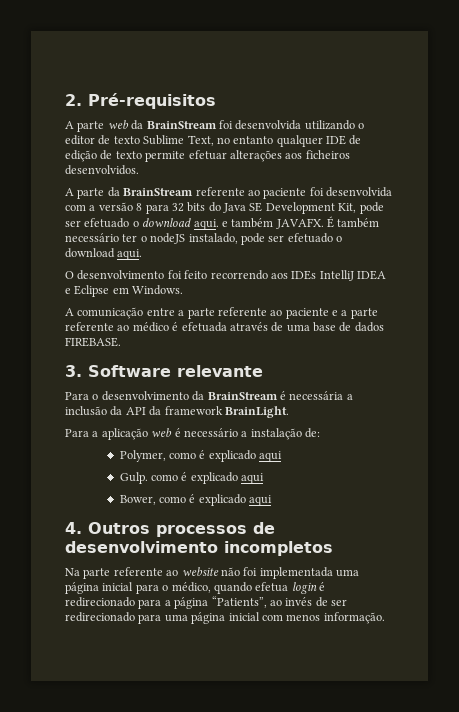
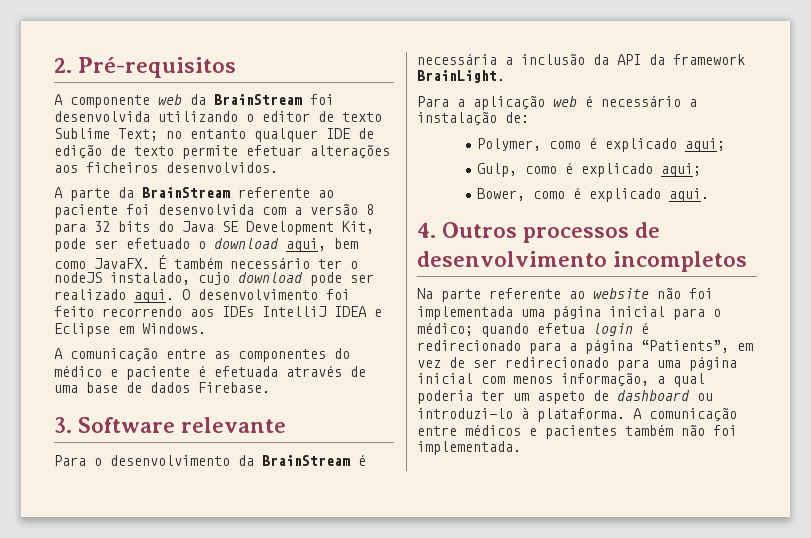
- A parte web da BrainStream foi desenvolvida utilizando o editor de texto Sublime Text, no entanto qualquer IDE de edição de texto permite efetuar alterações aos ficheiros desenvolvidos.
+ A componente web da BrainStream foi desenvolvida utilizando o editor de texto Sublime Text; no entanto qualquer IDE de edição de texto permite efetuar alterações aos ficheiros desenvolvidos.
- A parte da BrainStream referente ao paciente foi desenvolvida com a versão 8 para 32 bits do Java SE Development Kit, pode ser efetuado o download aqui. e também JAVAFX.
+ A parte da BrainStream referente ao paciente foi desenvolvida com a versão 8 para 32 bits do Java SE Development Kit, pode ser efetuado o download aqui, bem como JavaFX.
- É também necessário ter o nodeJS instalado, pode ser efetuado o download aqui.
- O desenvolvimento foi feito recorrendo aos IDEs IntelliJ IDEA e Eclipse em Windows.
+ É também necessário ter o nodeJS instalado, cujo download pode ser realizado aqui. O desenvolvimento foi feito recorrendo aos IDEs IntelliJ IDEA e Eclipse em Windows.
- A comunicação entre a parte referente ao paciente e a parte referente ao médico é efetuada através de uma base de dados FIREBASE.
+ A comunicação entre as componentes do médico e paciente é efetuada através de uma base de dados Firebase.
- Polymer, como é explicado aqui
- Gulp. como é explicado aqui
+ Polymer, como é explicado aqui;
+ Gulp, como é explicado aqui;
- Bower, como é explicado aqui
+ Bower, como é explicado aqui.
- Na parte referente ao website não foi implementada uma página inicial para o médico, quando efetua login é redirecionado para a página “Patients”, ao invés de ser redirecionado para uma página inicial com menos informação.
+ Na parte referente ao website não foi implementada uma página inicial para o médico; quando efetua login é redirecionado para a página “Patients”, em vez de ser redirecionado para uma página inicial com menos informação, a qual poderia ter um aspeto de dashboard ou introduzi-lo à plataforma. A comunicação entre médicos e pacientes também não foi implementada.

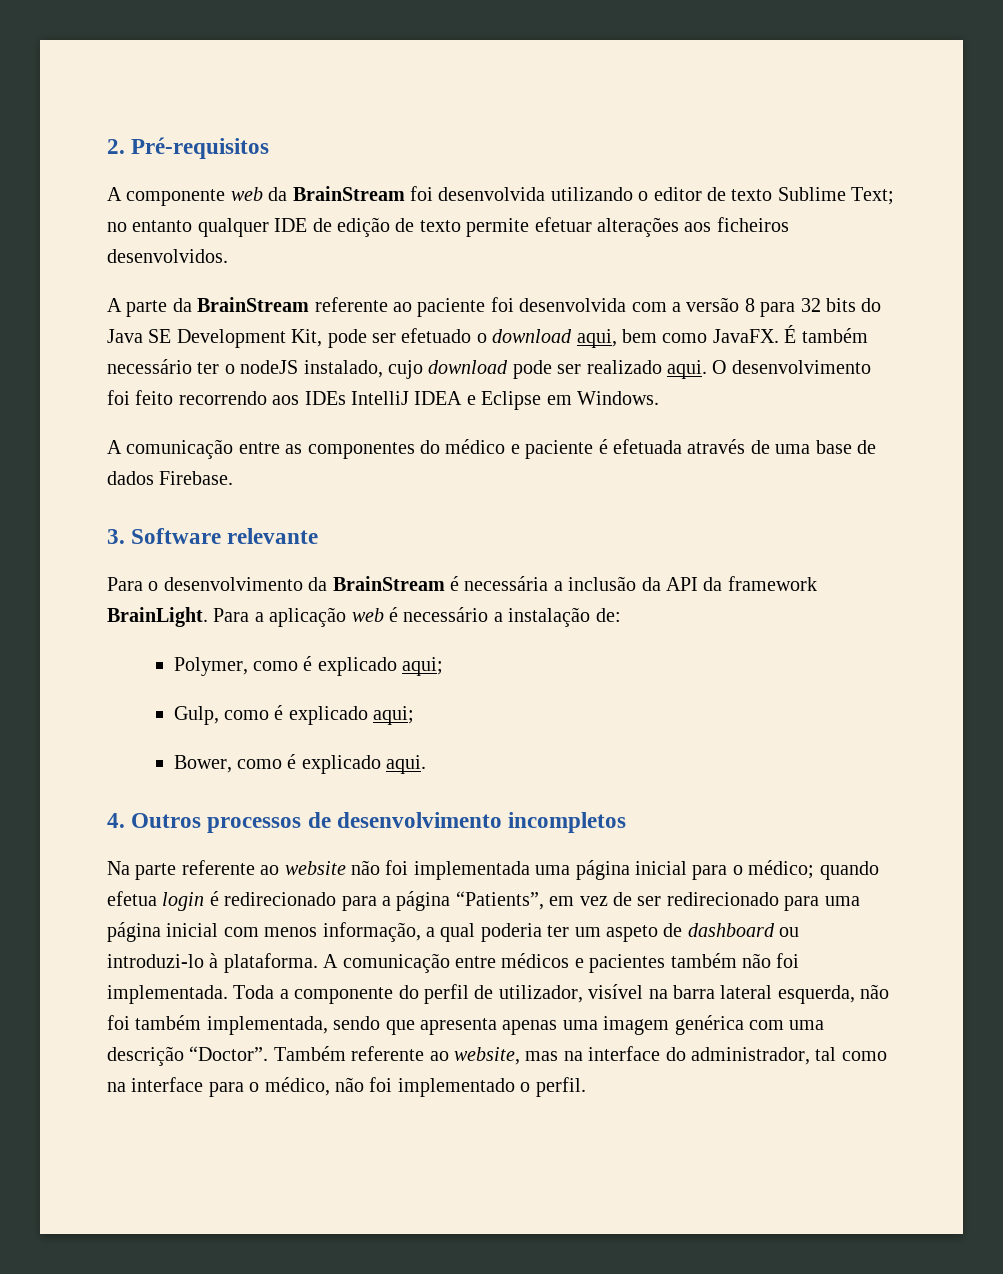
- Para o desenvolvimento da BrainStream é necessária a inclusão da API da framework BrainLight.
- Para a aplicação web é necessário a instalação de:
+ Para o desenvolvimento da BrainStream é necessária a inclusão da API da framework BrainLight. Para a aplicação web é necessário a instalação de:
+ Toda a componente do perfil de utilizador, visível na barra lateral esquerda, não foi também implementada, sendo que apresenta apenas uma imagem genérica com uma descrição “Doctor”. Também referente ao website, mas na interface do administrador, tal como na interface para o médico, não foi implementado o perfil.

